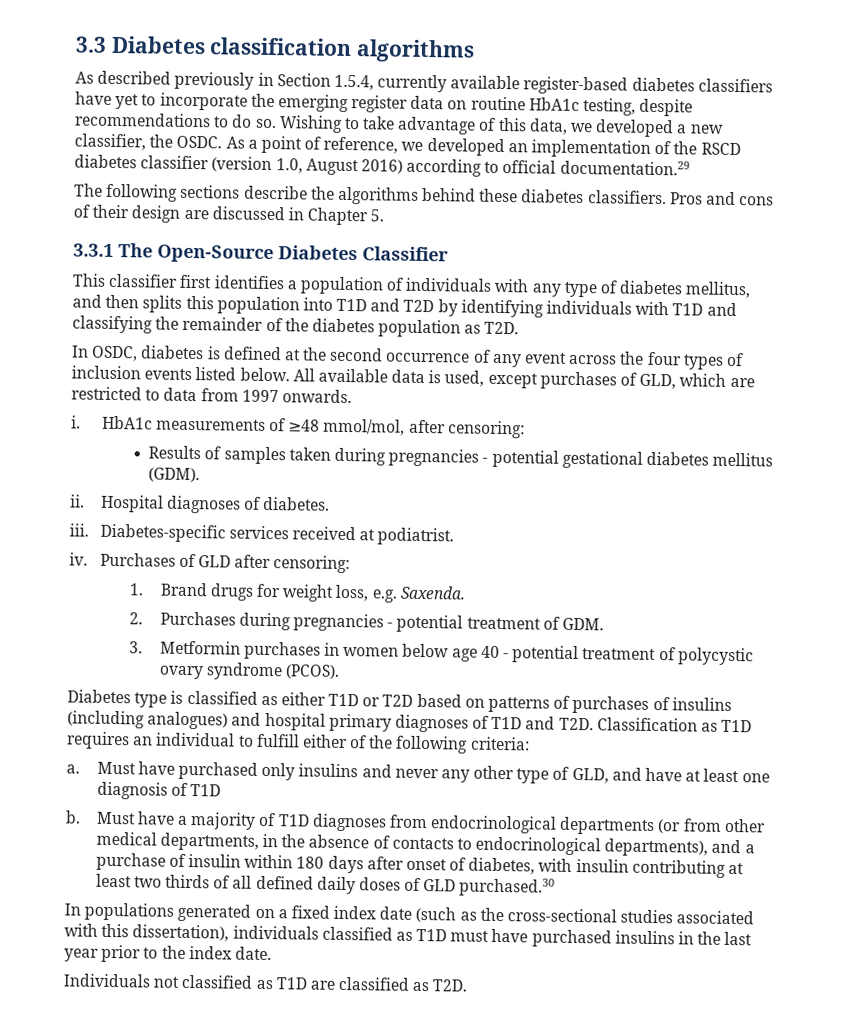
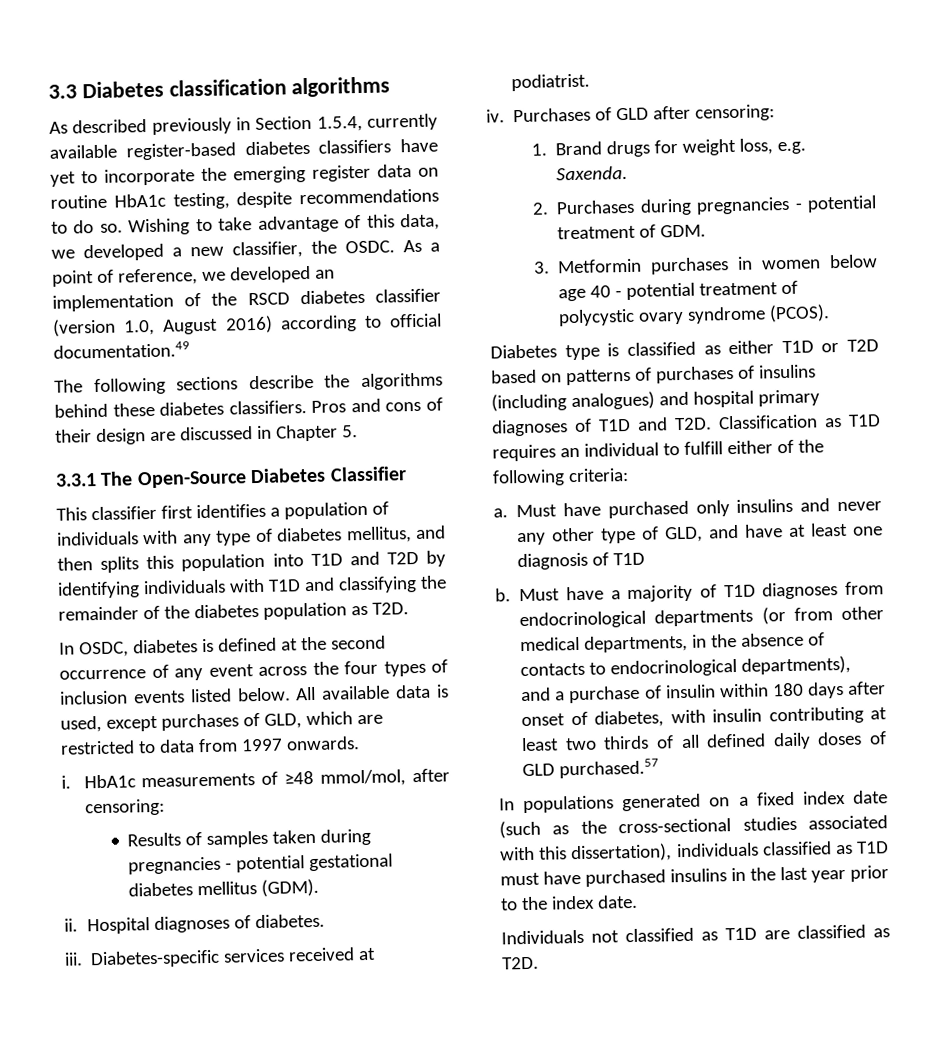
- As a point of reference, we developed an implementation of the RSCD diabetes classifier (version 1.0, August 2016) according to official documentation.29
+ As a point of reference, we developed an implementation of the RSCD diabetes classifier (version 1.0, August 2016) according to official documentation.49
- Must have a majority of T1D diagnoses from endocrinological departments (or from other medical departments, in the absence of contacts to endocrinological departments), and a purchase of insulin within 180 days after onset of diabetes, with insulin contributing at least two thirds of all defined daily doses of GLD purchased.30
+ Must have a majority of T1D diagnoses from endocrinological departments (or from other medical departments, in the absence of contacts to endocrinological departments), and a purchase of insulin within 180 days after onset of diabetes, with insulin contributing at least two thirds of all defined daily doses of GLD purchased.57

